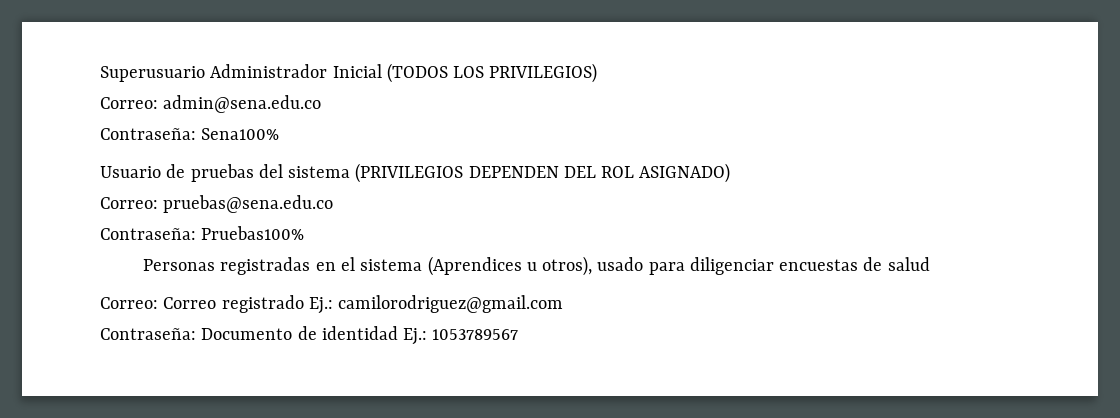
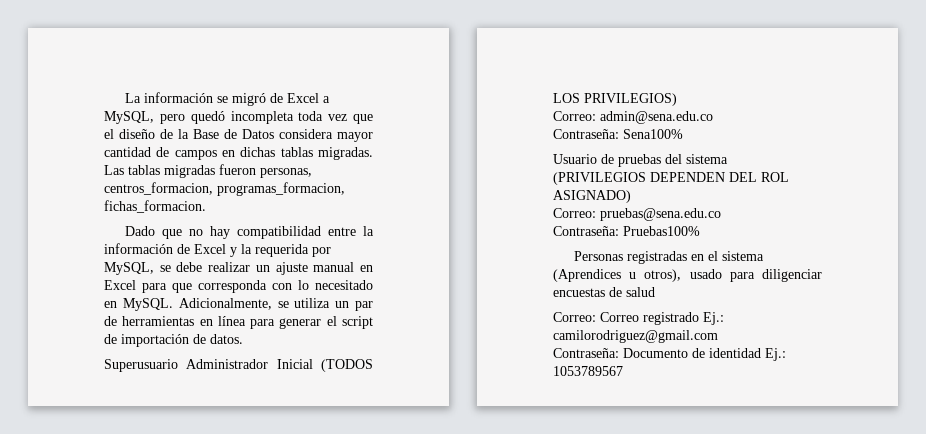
+ La información se migró de Excel a MySQL, pero quedó incompleta toda vez que el diseño de la Base de Datos considera mayor cantidad de campos en dichas tablas migradas. Las tablas migradas fueron personas, centros_formacion, programas_formacion, fichas_formacion.
+ Dado que no hay compatibilidad entre la información de Excel y la requerida por MySQL, se debe realizar un ajuste manual en Excel para que corresponda con lo necesitado en MySQL. Adicionalmente, se utiliza un par de herramientas en línea para generar el script de importación de datos.

